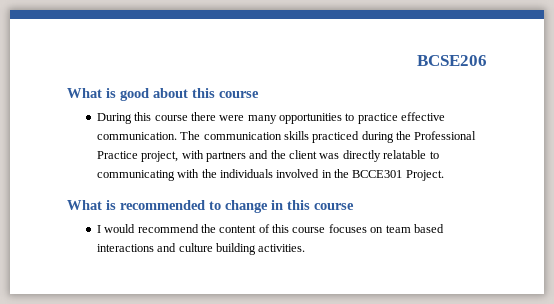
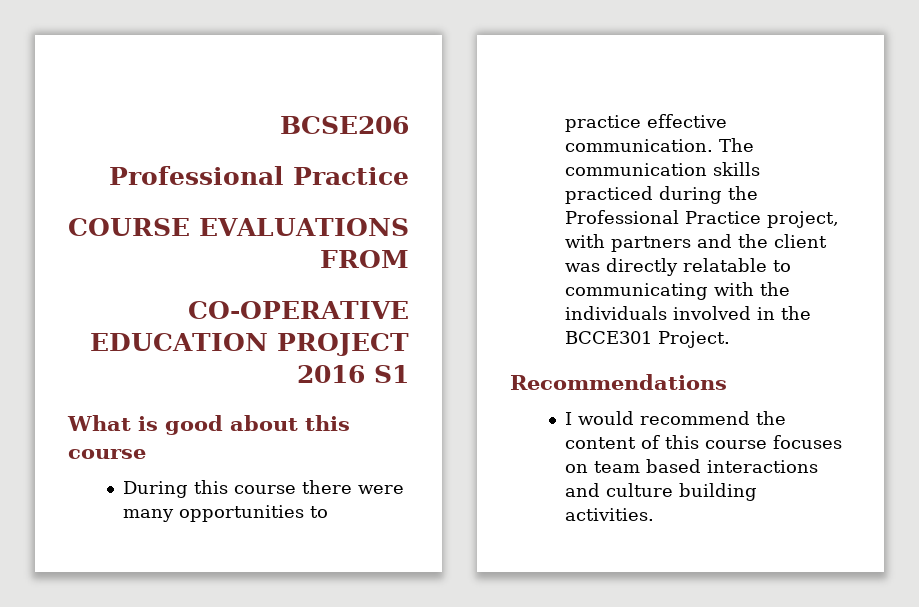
  BCSE206
+ Professional Practice
+ COURSE EVALUATIONS FROM
+ CO-OPERATIVE EDUCATION PROJECT 2016 S1
- What is recommended to change in this course
+ Recommendations

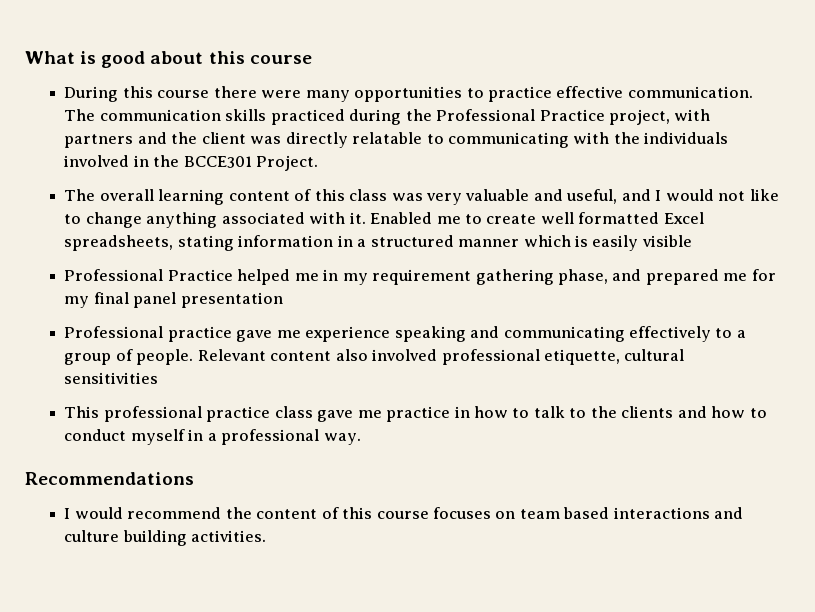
- BCSE206
- Professional Practice
- COURSE EVALUATIONS FROM
- CO-OPERATIVE EDUCATION PROJECT 2016 S1
+ The overall learning content of this class was very valuable and useful, and I would not like to change anything associated with it. Enabled me to create well formatted Excel spreadsheets, stating information in a structured manner which is easily visible
+ Professional Practice helped me in my requirement gathering phase, and prepared me for my final panel presentation
+ Professional practice gave me experience speaking and communicating effectively to a group of people. Relevant content also involved professional etiquette, cultural sensitivities
+ This professional practice class gave me practice in how to talk to the clients and how to conduct myself in a professional way.

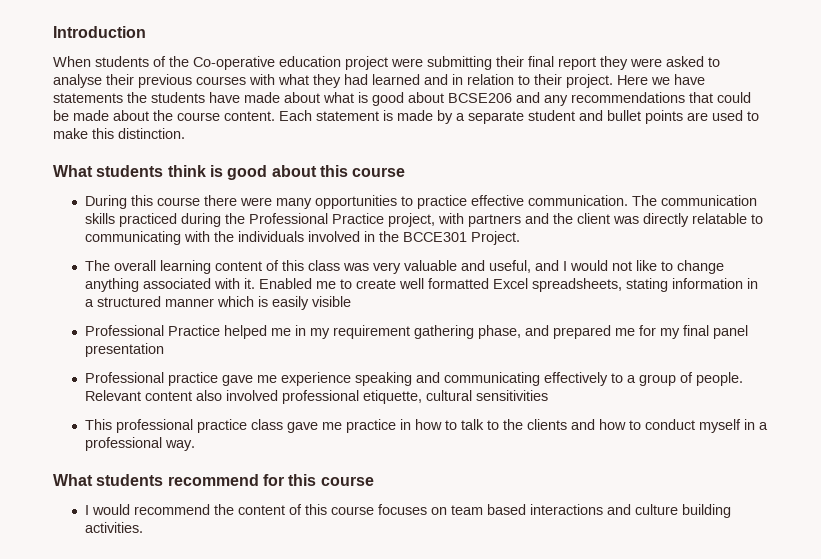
- What is good about this course
+ Introduction
+ When students of the Co-operative education project were submitting their final report they were asked to analyse their previous courses with what they had learned and in relation to their project. Here we have statements the students have made about what is good about BCSE206 and any recommendations that could be made about the course content. Each statement is made by a separate student and bullet points are used to make this distinction.
+ What students think is good about this course
- Recommendations
+ What students recommend for this course

